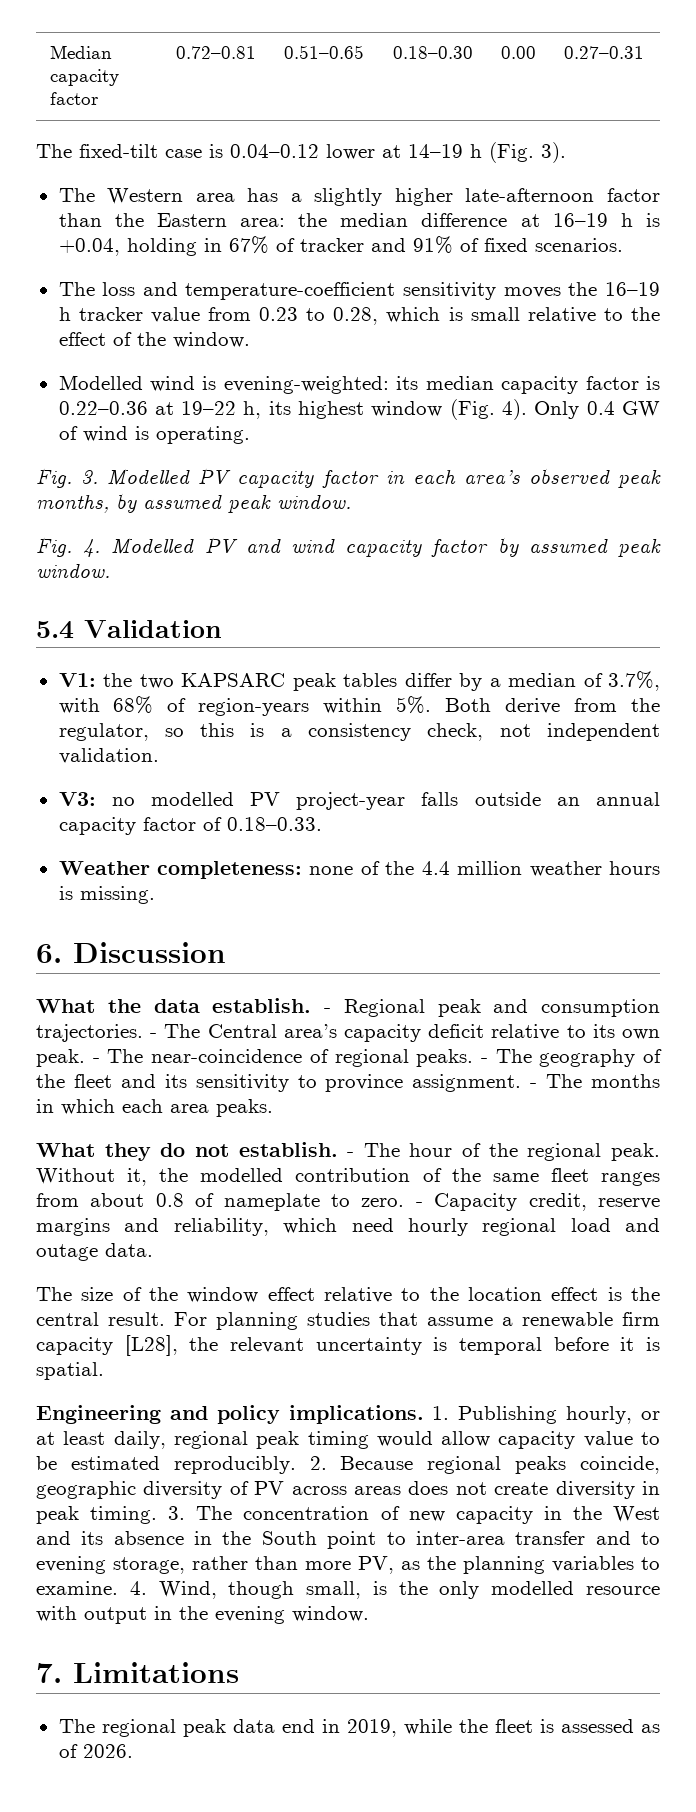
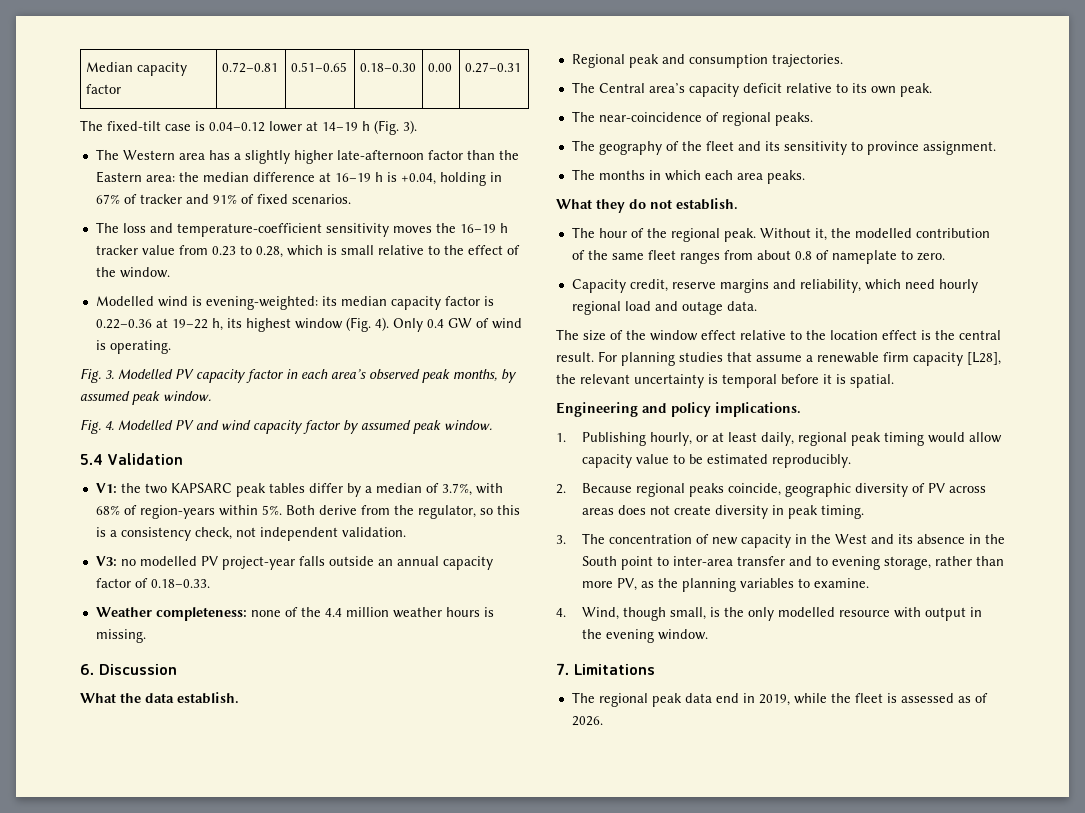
- What the data establish. - Regional peak and consumption trajectories. - The Central area’s capacity deficit relative to its own peak. - The near-coincidence of regional peaks. - The geography of the fleet and its sensitivity to province assignment. - The months in which each area peaks.
+ What the data establish.
+ Regional peak and consumption trajectories.
+ The Central area’s capacity deficit relative to its own peak.
+ The near-coincidence of regional peaks.
+ The geography of the fleet and its sensitivity to province assignment.
+ The months in which each area peaks.
- What they do not establish. - The hour of the regional peak.
+ What they do not establish.
+ The hour of the regional peak.
- Without it, the modelled contribution of the same fleet ranges from about 0.8 of nameplate to zero. - Capacity credit, reserve margins and reliability, which need hourly regional load and outage data.
+ Without it, the modelled contribution of the same fleet ranges from about 0.8 of nameplate to zero.
+ Capacity credit, reserve margins and reliability, which need hourly regional load and outage data.
- Engineering and policy implications. 1. Publishing hourly, or at least daily, regional peak timing would allow capacity value to be estimated reproducibly. 2. Because regional peaks coincide, geographic diversity of PV across areas does not create diversity in peak timing. 3. The concentration of new capacity in the West and its absence in the South point to inter-area transfer and to evening storage, rather than more PV, as the planning variables to examine. 4. Wind, though small, is the only modelled resource with output in the evening window.
+ Engineering and policy implications.
+ 1. Publishing hourly, or at least daily, regional peak timing would allow capacity value to be estimated reproducibly.
+ 2. Because regional peaks coincide, geographic diversity of PV across areas does not create diversity in peak timing.
+ 3. The concentration of new capacity in the West and its absence in the South point to inter-area transfer and to evening storage, rather than more PV, as the planning variables to examine.
+ 4. Wind, though small, is the only modelled resource with output in the evening window.

